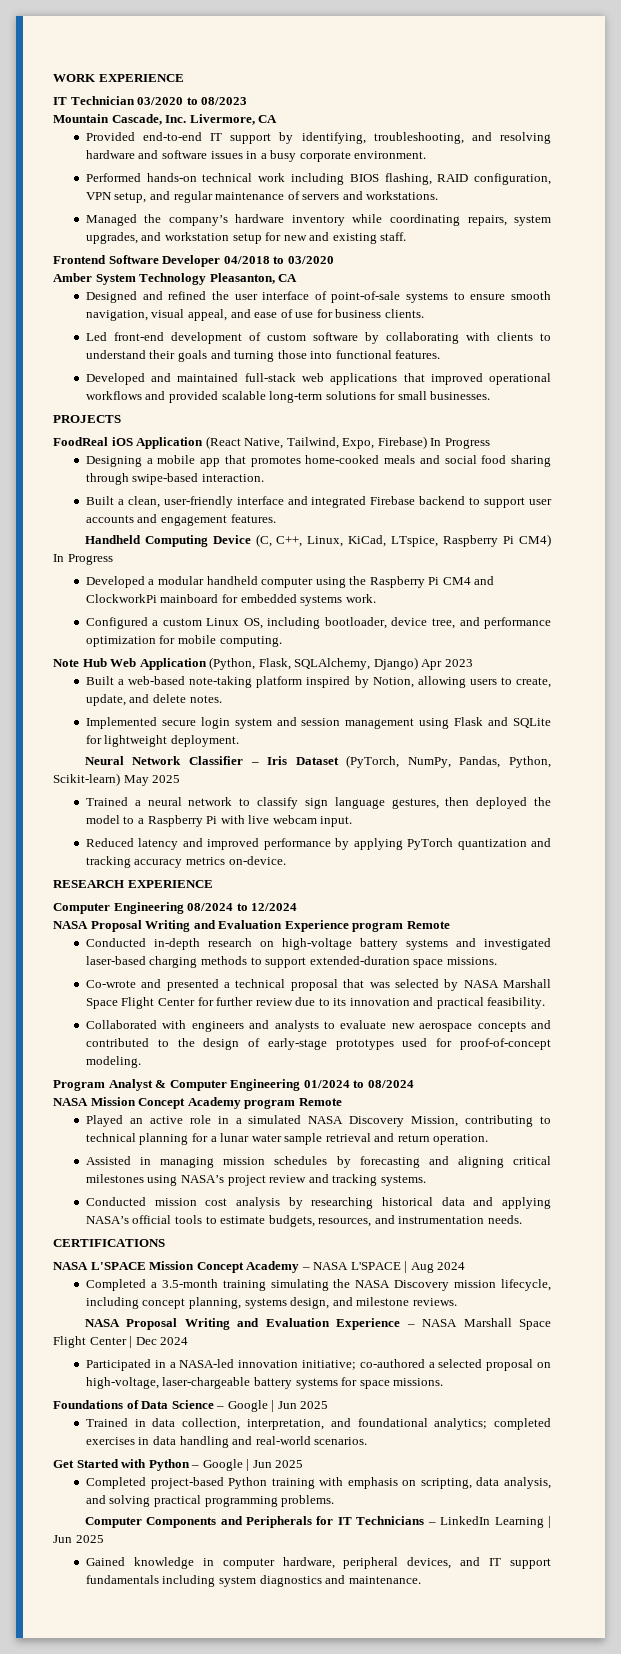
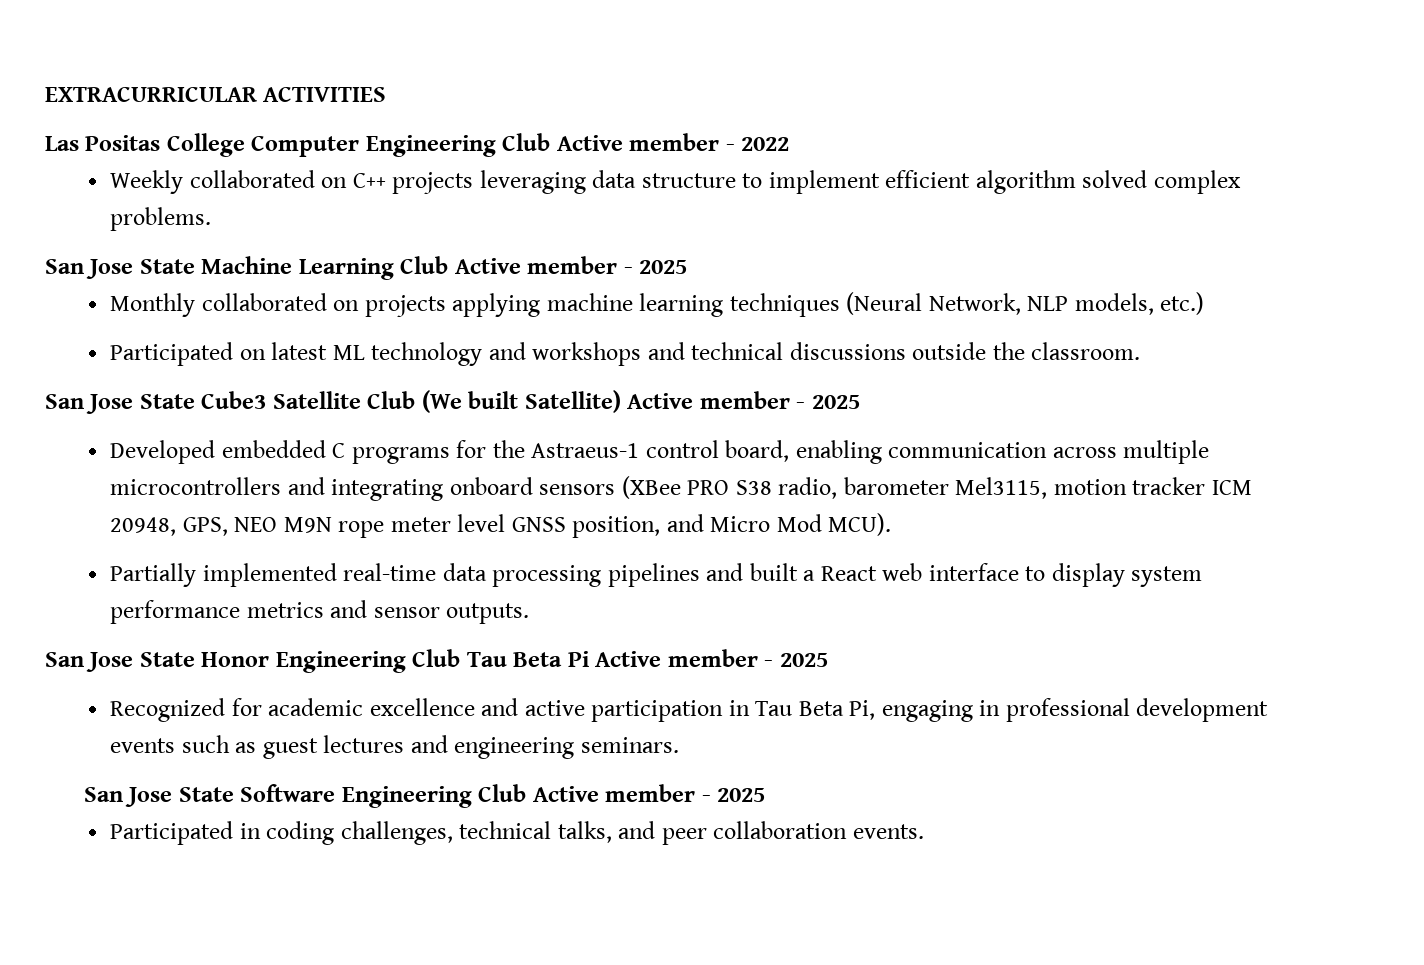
- WORK EXPERIENCE
- IT Technician 03/2020 to 08/2023
- Mountain Cascade, Inc. Livermore, CA
- Provided end-to-end IT support by identifying, troubleshooting, and resolving hardware and software issues in a busy corporate environment.
- Performed hands-on technical work including BIOS flashing, RAID configuration, VPN setup, and regular maintenance of servers and workstations.
- Managed the company’s hardware inventory while coordinating repairs, system upgrades, and workstation setup for new and existing staff.
- Frontend Software Developer 04/2018 to 03/2020
- Amber System Technology Pleasanton, CA
- Designed and refined the user interface of point-of-sale systems to ensure smooth navigation, visual appeal, and ease of use for business clients.
- Led front-end development of custom software by collaborating with clients to understand their goals and turning those into functional features.
- Developed and maintained full-stack web applications that improved operational workflows and provided scalable long-term solutions for small businesses.
- PROJECTS
- FoodReal iOS Application (React Native, Tailwind, Expo, Firebase) In Progress
- Designing a mobile app that promotes home-cooked meals and social food sharing through swipe-based interaction.
- Built a clean, user-friendly interface and integrated Firebase backend to support user accounts and engagement features.
- Handheld Computing Device (C, C++, Linux, KiCad, LTspice, Raspberry Pi CM4) In Progress
- Developed a modular handheld computer using the Raspberry Pi CM4 and ClockworkPi mainboard for embedded systems work.
- Configured a custom Linux OS, including bootloader, device tree, and performance optimization for mobile computing.
- Note Hub Web Application (Python, Flask, SQLAlchemy, Django) Apr 2023
- Built a web-based note-taking platform inspired by Notion, allowing users to create, update, and delete notes.
- Implemented secure login system and session management using Flask and SQLite for lightweight deployment.
- Neural Network Classifier – Iris Dataset (PyTorch, NumPy, Pandas, Python, Scikit-learn) May 2025
- Trained a neural network to classify sign language gestures, then deployed the model to a Raspberry Pi with live webcam input.
- Reduced latency and improved performance by applying PyTorch quantization and tracking accuracy metrics on-device.
- RESEARCH EXPERIENCE
- Computer Engineering 08/2024 to 12/2024
- NASA Proposal Writing and Evaluation Experience program Remote
- Conducted in-depth research on high-voltage battery systems and investigated laser-based charging methods to support extended-duration space missions.
- Co-wrote and presented a technical proposal that was selected by NASA Marshall Space Flight Center for further review due to its innovation and practical feasibility.
- Collaborated with engineers and analysts to evaluate new aerospace concepts and contributed to the design of early-stage prototypes used for proof-of-concept modeling.
- Program Analyst & Computer Engineering 01/2024 to 08/2024
- NASA Mission Concept Academy program Remote
- Played an active role in a simulated NASA Discovery Mission, contributing to technical planning for a lunar water sample retrieval and return operation.
- Assisted in managing mission schedules by forecasting and aligning critical milestones using NASA’s project review and tracking systems.
- Conducted mission cost analysis by researching historical data and applying NASA’s official tools to estimate budgets, resources, and instrumentation needs.
- CERTIFICATIONS
- NASA L'SPACE Mission Concept Academy – NASA L'SPACE | Aug 2024
- Completed a 3.5-month training simulating the NASA Discovery mission lifecycle, including concept planning, systems design, and milestone reviews.
- NASA Proposal Writing and Evaluation Experience – NASA Marshall Space Flight Center | Dec 2024
- Participated in a NASA-led innovation initiative; co-authored a selected proposal on high-voltage, laser-chargeable battery systems for space missions.
- Foundations of Data Science – Google | Jun 2025
- Trained in data collection, interpretation, and foundational analytics; completed exercises in data handling and real-world scenarios.
- Get Started with Python – Google | Jun 2025
- Completed project-based Python training with emphasis on scripting, data analysis, and solving practical programming problems.
- Computer Components and Peripherals for IT Technicians – LinkedIn Learning | Jun 2025
- Gained knowledge in computer hardware, peripheral devices, and IT support fundamentals including system diagnostics and maintenance.
+ EXTRACURRICULAR ACTIVITIES
+ Las Positas College Computer Engineering Club Active member - 2022
+ Weekly collaborated on C++ projects leveraging data structure to implement efficient algorithm solved complex problems.
+ San Jose State Machine Learning Club Active member - 2025
+ Monthly collaborated on projects applying machine learning techniques (Neural Network, NLP models, etc.)
+ Participated on latest ML technology and workshops and technical discussions outside the classroom.
+ San Jose State Cube3 Satellite Club (We built Satellite) Active member - 2025
+ Developed embedded C programs for the Astraeus-1 control board, enabling communication across multiple microcontrollers and integrating onboard sensors (XBee PRO S38 radio, barometer Mel3115, motion tracker ICM 20948, GPS, NEO M9N rope meter level GNSS position, and Micro Mod MCU).
+ Partially implemented real-time data processing pipelines and built a React web interface to display system performance metrics and sensor outputs.
+ San Jose State Honor Engineering Club Tau Beta Pi Active member - 2025
+ Recognized for academic excellence and active participation in Tau Beta Pi, engaging in professional development events such as guest lectures and engineering seminars.
+ San Jose State Software Engineering Club Active member - 2025
+ Participated in coding challenges, technical talks, and peer collaboration events.

